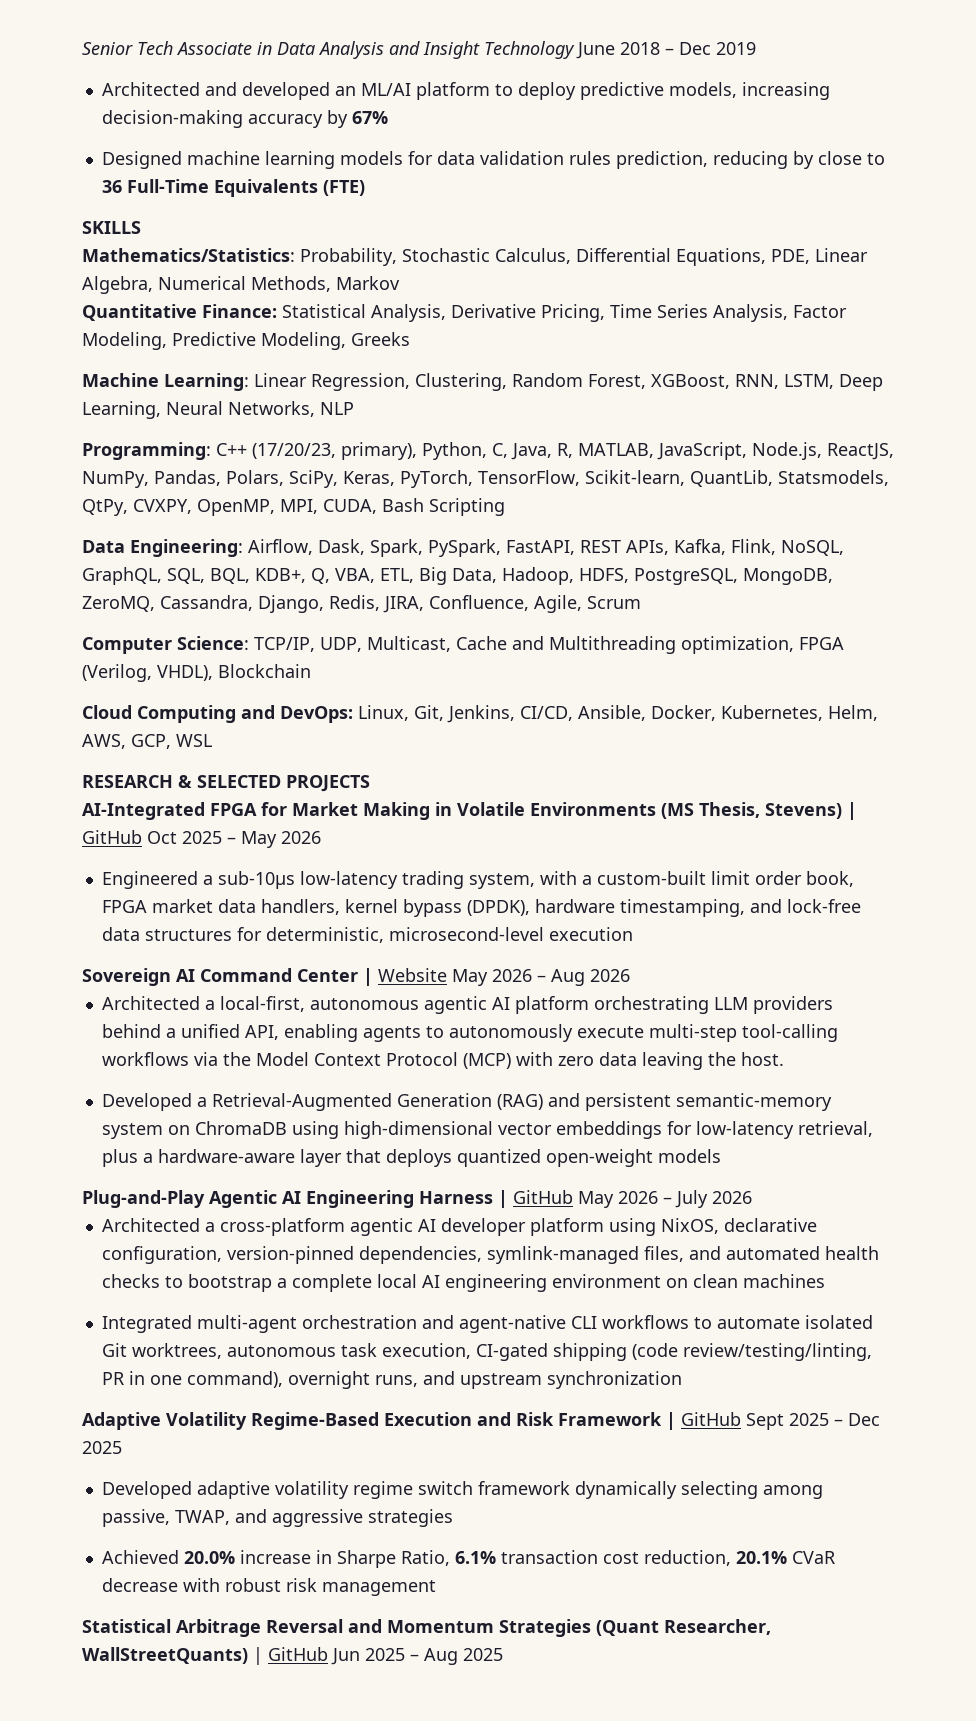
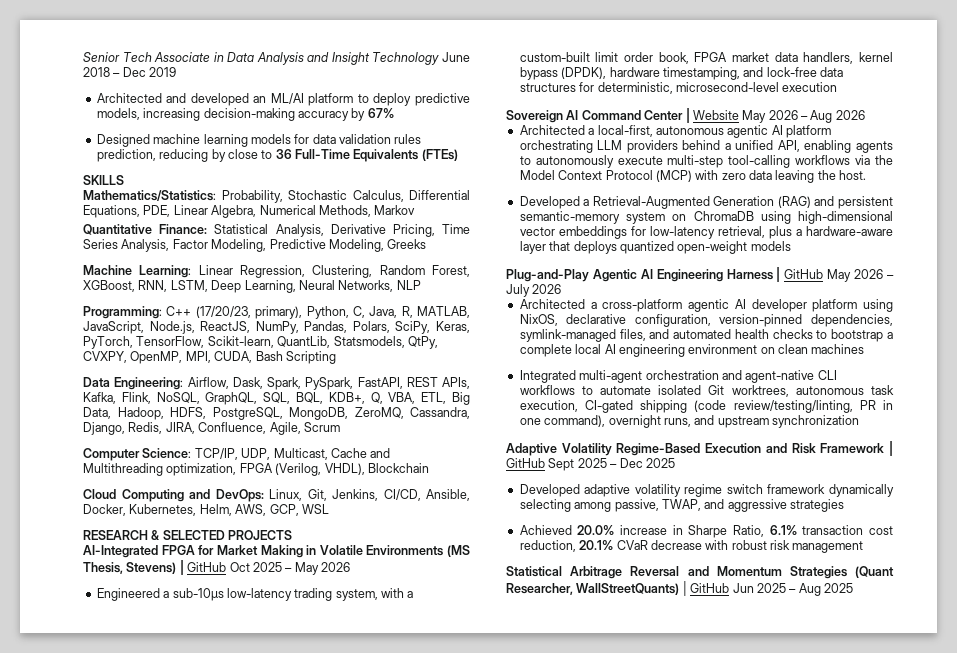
- Designed machine learning models for data validation rules prediction, reducing by close to 36 Full-Time Equivalents (FTE)
+ Designed machine learning models for data validation rules prediction, reducing by close to 36 Full-Time Equivalents (FTEs)

